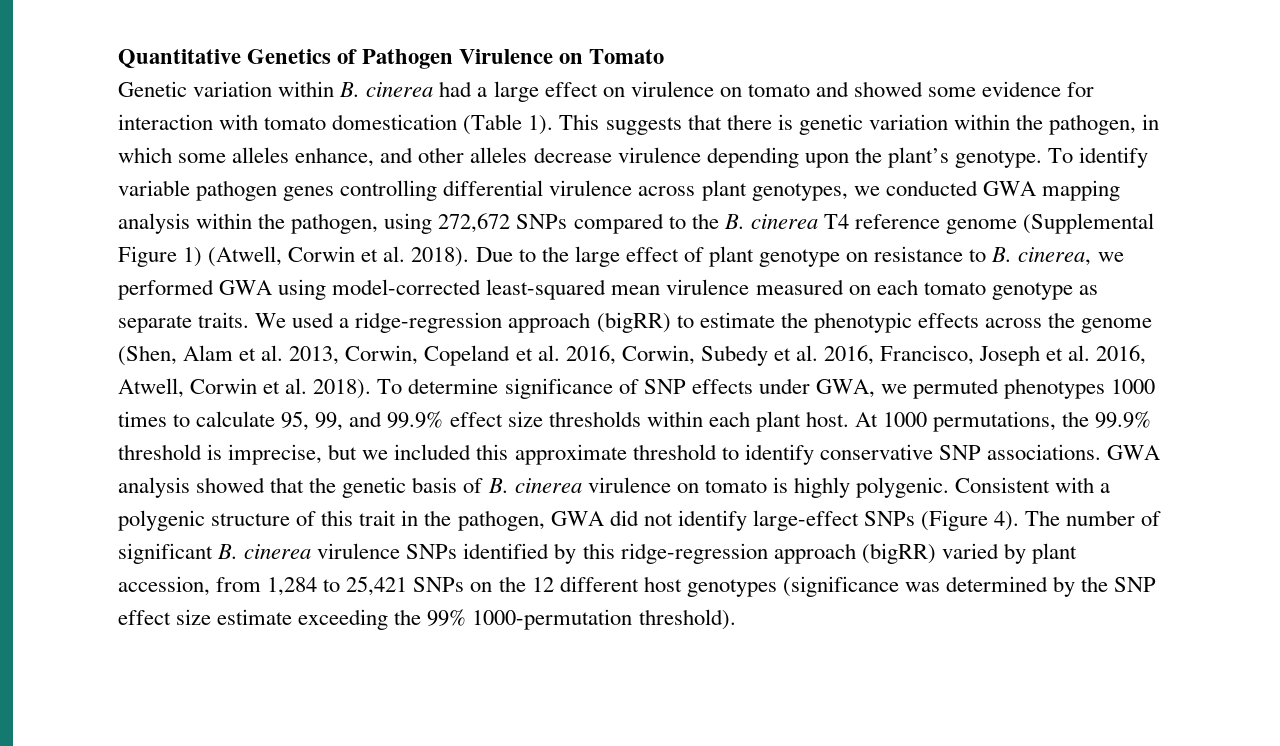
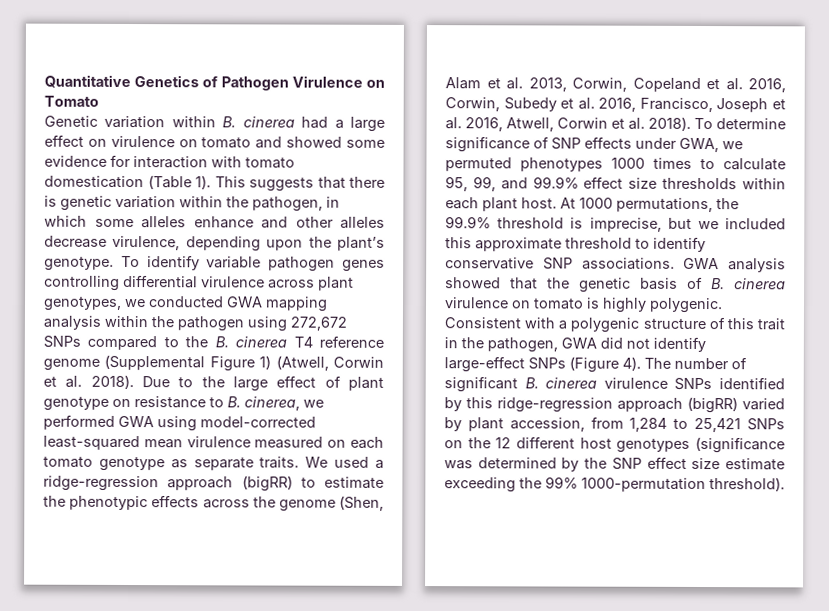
- This suggests that there is genetic variation within the pathogen, in which some alleles enhance, and other alleles decrease virulence depending upon the plant’s genotype.
+ This suggests that there is genetic variation within the pathogen, in which some alleles enhance and other alleles decrease virulence, depending upon the plant’s genotype.
- To identify variable pathogen genes controlling differential virulence across plant genotypes, we conducted GWA mapping analysis within the pathogen, using 272,672 SNPs compared to the B. cinerea T4 reference genome (Supplemental Figure 1) (Atwell, Corwin et al. 2018).
+ To identify variable pathogen genes controlling differential virulence across plant genotypes, we conducted GWA mapping analysis within the pathogen using 272,672 SNPs compared to the B. cinerea T4 reference genome (Supplemental Figure 1) (Atwell, Corwin et al. 2018).

